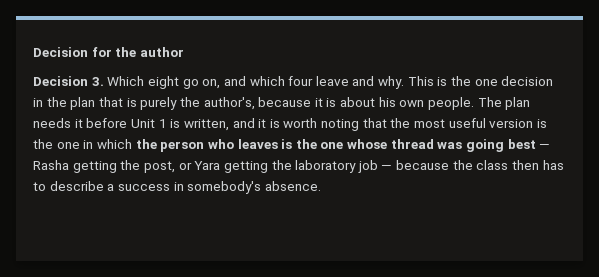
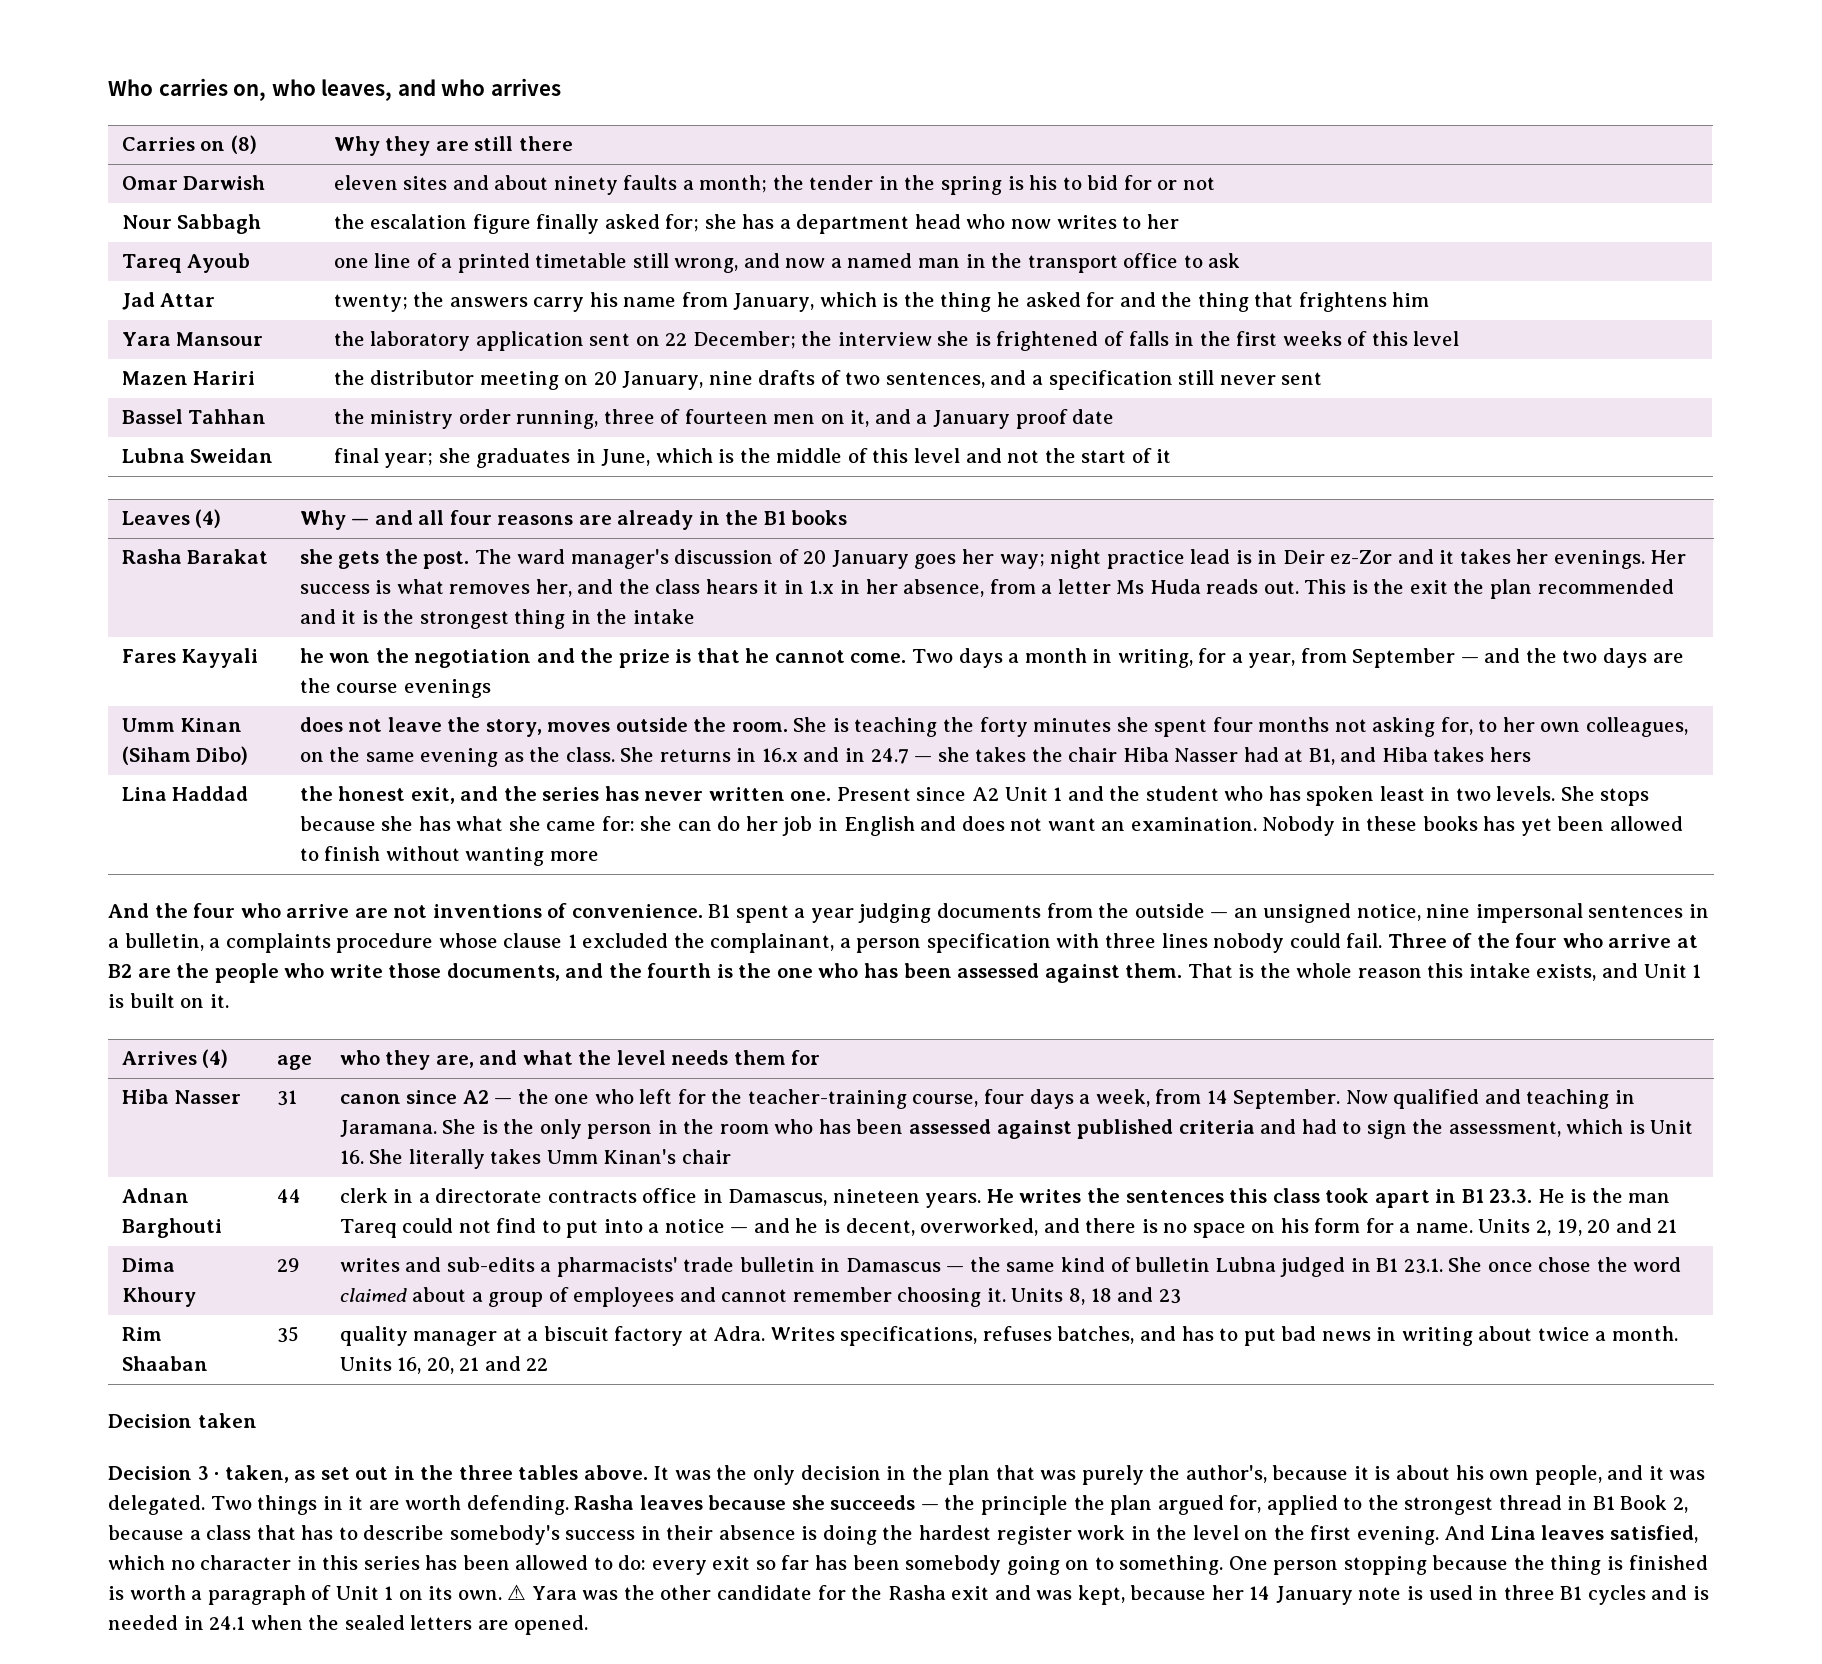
- Decision for the author
- Decision 3. Which eight go on, and which four leave and why. This is the one decision in the plan that is purely the author's, because it is about his own people. The plan needs it before Unit 1 is written, and it is worth noting that the most useful version is the one in which the person who leaves is the one whose thread was going best — Rasha getting the post, or Yara getting the laboratory job — because the class then has to describe a success in somebody's absence.
+ Who carries on, who leaves, and who arrives
+ Carries on (8) | Why they are still there
+ Omar Darwish | eleven sites and about ninety faults a month; the tender in the spring is his to bid for or not
+ Nour Sabbagh | the escalation figure finally asked for; she has a department head who now writes to her
+ Tareq Ayoub | one line of a printed timetable still wrong, and now a named man in the transport office to ask
+ Jad Attar | twenty; the answers carry his name from January, which is the thing he asked for and the thing that frightens him
+ Yara Mansour | the laboratory application sent on 22 December; the interview she is frightened of falls in the first weeks of this level
+ Mazen Hariri | the distributor meeting on 20 January, nine drafts of two sentences, and a specification still never sent
+ Bassel Tahhan | the ministry order running, three of fourteen men on it, and a January proof date
+ Lubna Sweidan | final year; she graduates in June, which is the middle of this level and not the start of it
+ Leaves (4) | Why — and all four reasons are already in the B1 books
+ Rasha Barakat | she gets the post. The ward manager's discussion of 20 January goes her way; night practice lead is in Deir ez-Zor and it takes her evenings. Her success is what removes her, and the class hears it in 1.x in her absence, from a letter Ms Huda reads out. This is the exit the plan recommended and it is the strongest thing in the intake
+ Fares Kayyali | he won the negotiation and the prize is that he cannot come. Two days a month in writing, for a year, from September — and the two days are the course evenings
+ Umm Kinan (Siham Dibo) | does not leave the story, moves outside the room. She is teaching the forty minutes she spent four months not asking for, to her own colleagues, on the same evening as the class. She returns in 16.x and in 24.7 — she takes the chair Hiba Nasser had at B1, and Hiba takes hers
+ Lina Haddad | the honest exit, and the series has never written one. Present since A2 Unit 1 and the student who has spoken least in two levels. She stops because she has what she came for: she can do her job in English and does not want an examination. Nobody in these books has yet been allowed to finish without wanting more
+ And the four who arrive are not inventions of convenience. B1 spent a year judging documents from the outside — an unsigned notice, nine impersonal sentences in a bulletin, a complaints procedure whose clause 1 excluded the complainant, a person specification with three lines nobody could fail. Three of the four who arrive at B2 are the people who write those documents, and the fourth is the one who has been assessed against them. That is the whole reason this intake exists, and Unit 1 is built on it.
+ Arrives (4) | age | who they are, and what the level needs them for
+ Hiba Nasser | 31 | canon since A2 — the one who left for the teacher-training course, four days a week, from 14 September. Now qualified and teaching in Jaramana. She is the only person in the room who has been assessed against published criteria and had to sign the assessment, which is Unit 16. She literally takes Umm Kinan's chair
+ Adnan Barghouti | 44 | clerk in a directorate contracts office in Damascus, nineteen years. He writes the sentences this class took apart in B1 23.3. He is the man Tareq could not find to put into a notice — and he is decent, overworked, and there is no space on his form for a name. Units 2, 19, 20 and 21
+ Dima Khoury | 29 | writes and sub-edits a pharmacists' trade bulletin in Damascus — the same kind of bulletin Lubna judged in B1 23.1. She once chose the word claimed about a group of employees and cannot remember choosing it. Units 8, 18 and 23
+ Rim Shaaban | 35 | quality manager at a biscuit factory at Adra. Writes specifications, refuses batches, and has to put bad news in writing about twice a month. Units 16, 20, 21 and 22
+ Decision taken
+ Decision 3 · taken, as set out in the three tables above. It was the only decision in the plan that was purely the author's, because it is about his own people, and it was delegated. Two things in it are worth defending. Rasha leaves because she succeeds — the principle the plan argued for, applied to the strongest thread in B1 Book 2, because a class that has to describe somebody's success in their absence is doing the hardest register work in the level on the first evening. And Lina leaves satisfied, which no character in this series has been allowed to do: every exit so far has been somebody going on to something. One person stopping because the thing is finished is worth a paragraph of Unit 1 on its own. ⚠ Yara was the other candidate for the Rasha exit and was kept, because her 14 January note is used in three B1 cycles and is needed in 24.1 when the sealed letters are opened.

